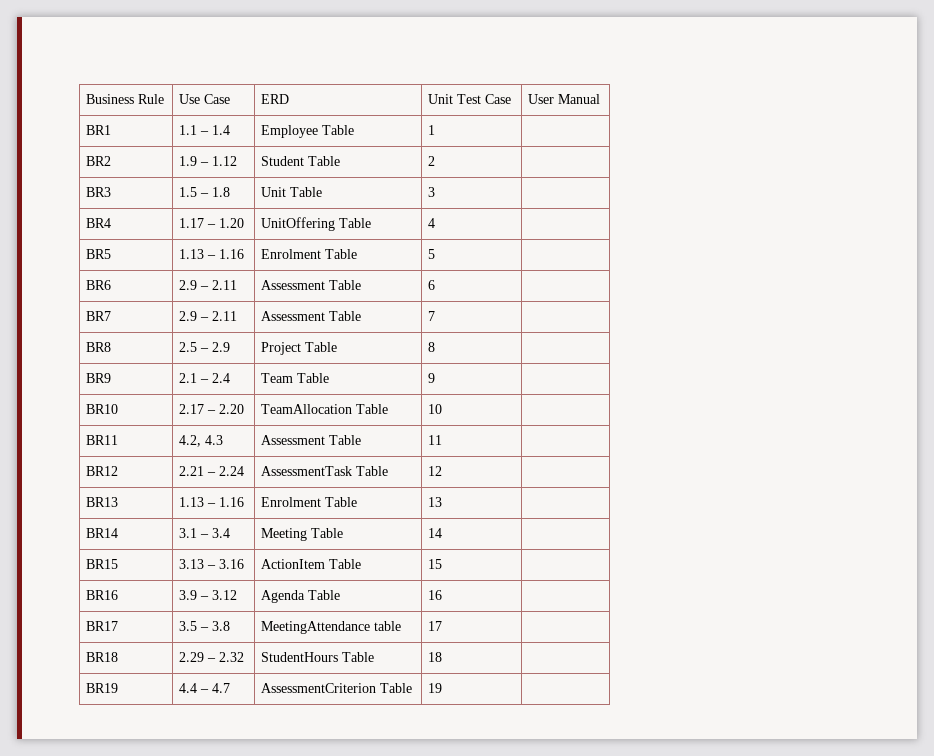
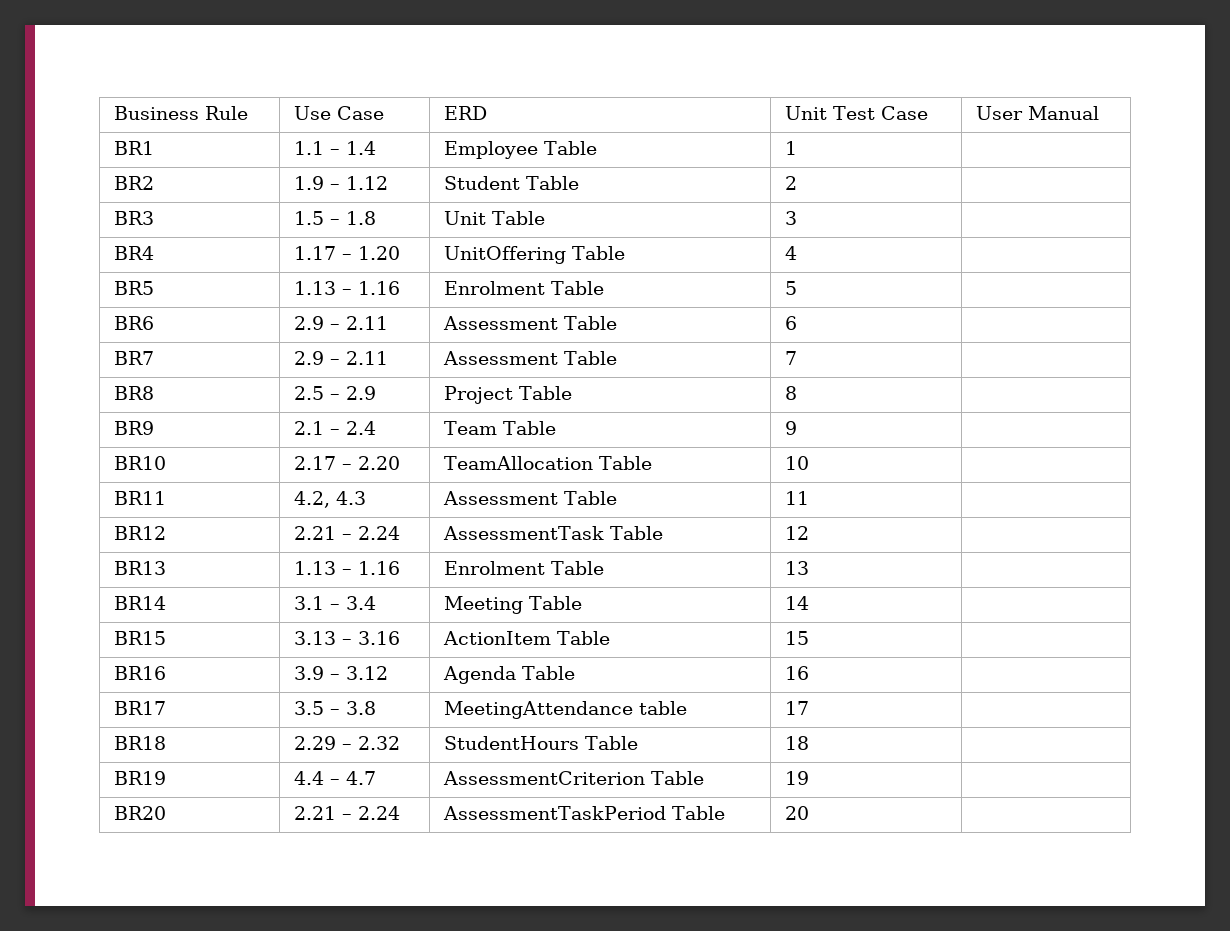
+ BR20 | 2.21 – 2.24 | AssessmentTaskPeriod Table | 20 |

